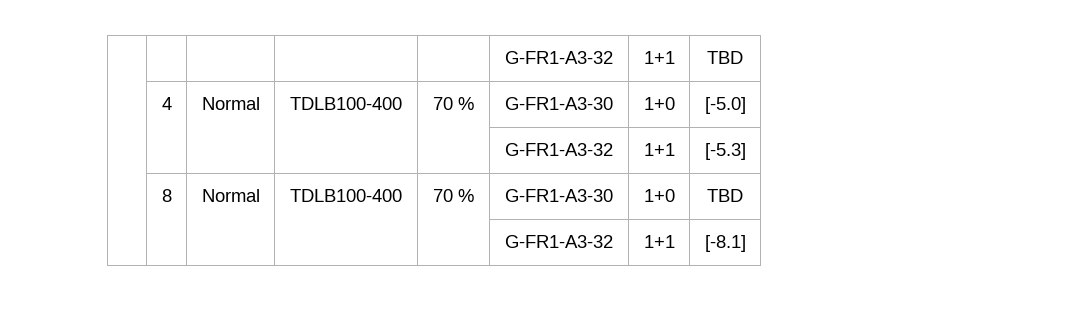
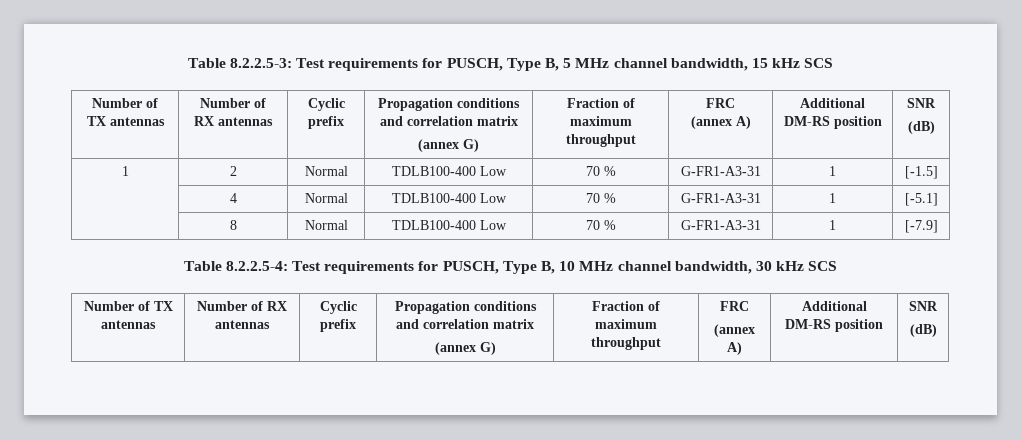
- | | | | | G-FR1-A3-32 | 1+1 | TBD
+ Table 8.2.2.5-3: Test requirements for PUSCH, Type B, 5 MHz channel bandwidth, 15 kHz SCS
+ Number of TX antennas | Number of RX antennas | Cyclic prefix | Propagation conditions and correlation matrix
+ (annex G) | Fraction of maximum throughput | FRC
+ (annex A) | Additional DM-RS position | SNR
+ (dB)
+ 1 | 2 | Normal | TDLB100-400 Low | 70 % | G-FR1-A3-31 | 1 | [-1.5]
- | 4 | Normal | TDLB100-400 | 70 % | G-FR1-A3-30 | 1+0 | [-5.0]
- | | | | | G-FR1-A3-32 | 1+1 | [-5.3]
+ | 4 | Normal | TDLB100-400 Low | 70 % | G-FR1-A3-31 | 1 | [-5.1]
- | 8 | Normal | TDLB100-400 | 70 % | G-FR1-A3-30 | 1+0 | TBD
- | | | | | G-FR1-A3-32 | 1+1 | [-8.1]
+ | 8 | Normal | TDLB100-400 Low | 70 % | G-FR1-A3-31 | 1 | [-7.9]
+ Table 8.2.2.5-4: Test requirements for PUSCH, Type B, 10 MHz channel bandwidth, 30 kHz SCS
+ Number of TX antennas | Number of RX antennas | Cyclic prefix | Propagation conditions and correlation matrix
+ (annex G) | Fraction of maximum throughput | FRC
+ (annex A) | Additional DM-RS position | SNR
+ (dB)

